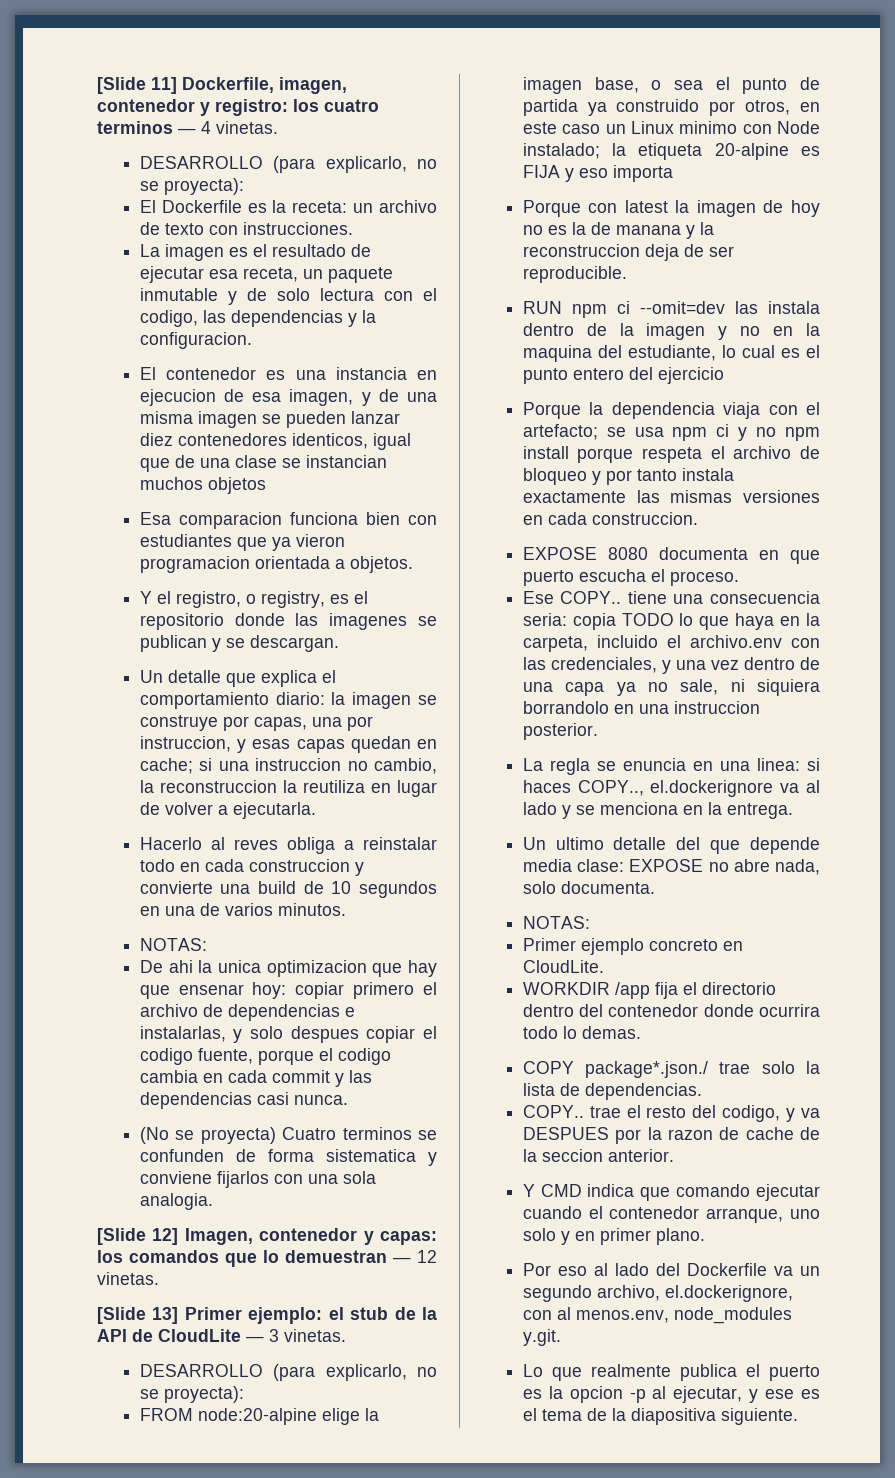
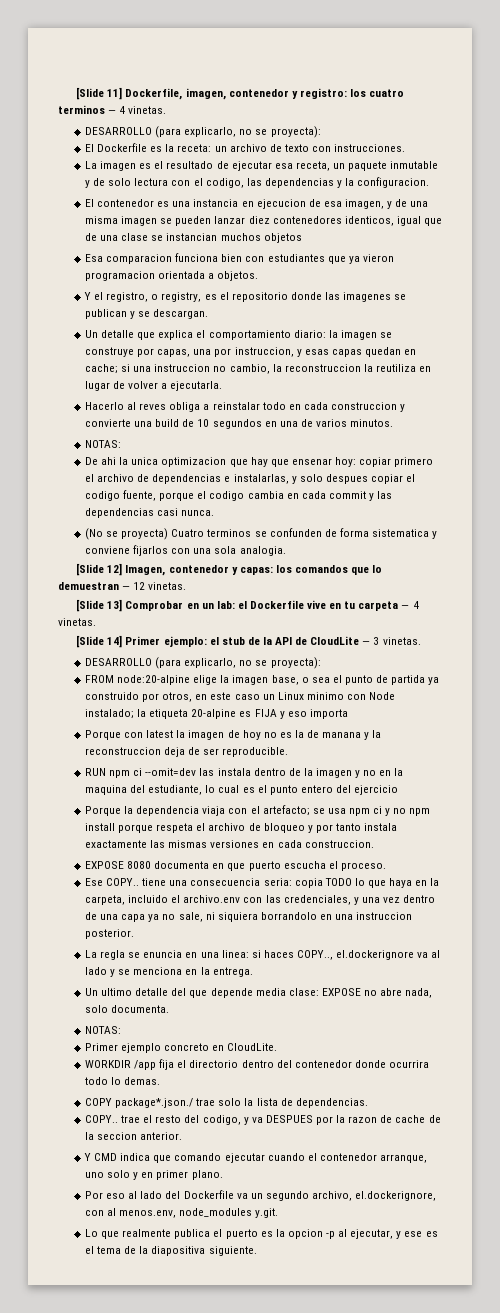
- [Slide 13] Primer ejemplo: el stub de la API de CloudLite — 3 vinetas.
+ [Slide 13] Comprobar en un lab: el Dockerfile vive en tu carpeta — 4 vinetas.
+ [Slide 14] Primer ejemplo: el stub de la API de CloudLite — 3 vinetas.

